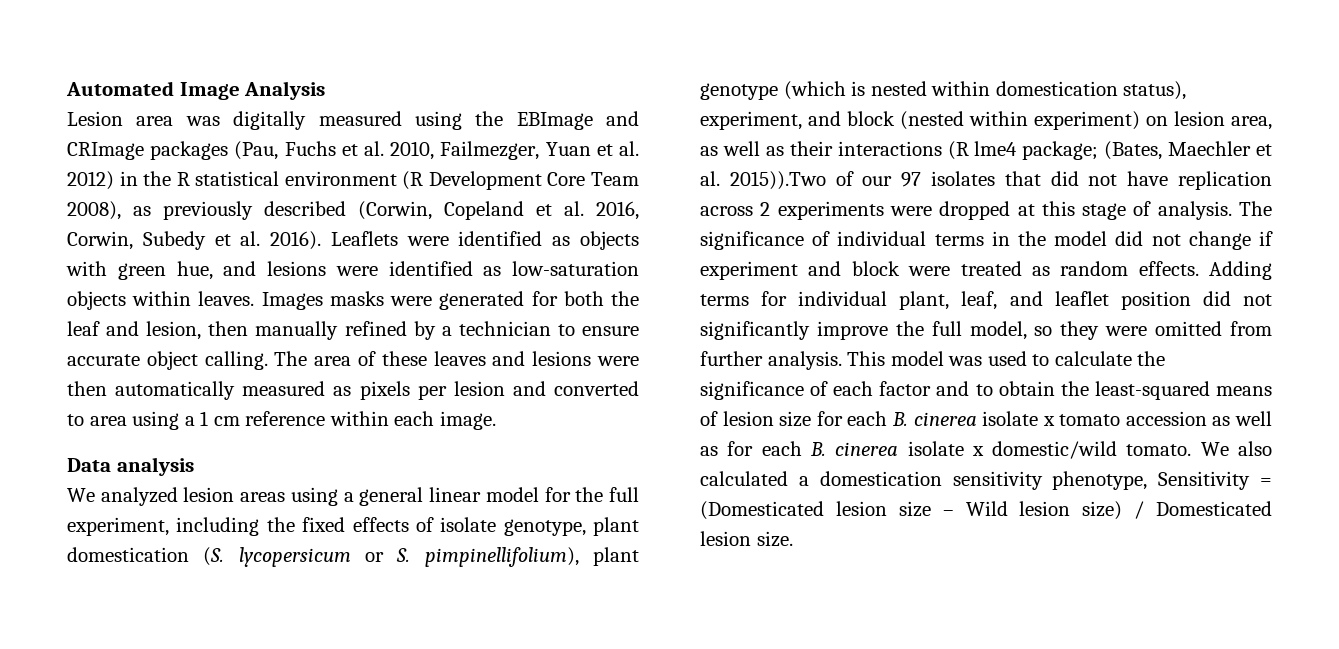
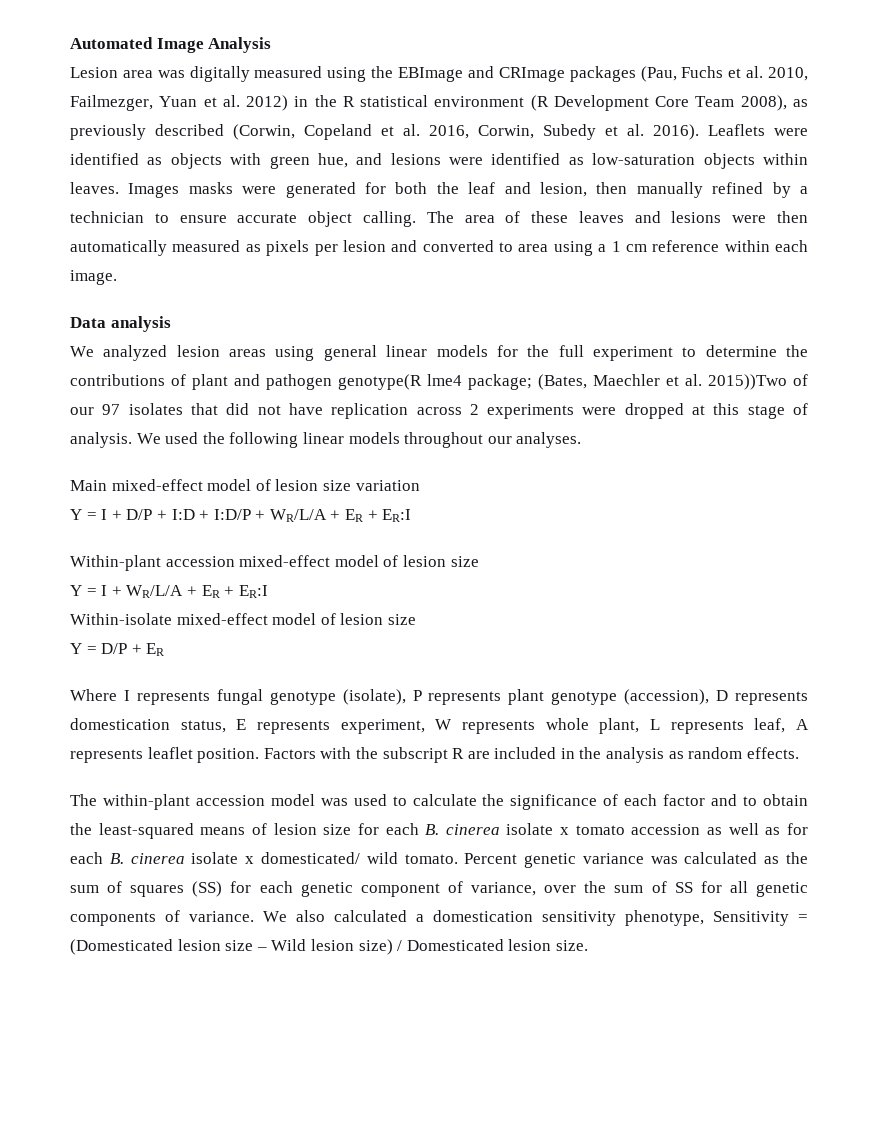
- We analyzed lesion areas using a general linear model for the full experiment, including the fixed effects of isolate genotype, plant domestication (S. lycopersicum or S. pimpinellifolium), plant genotype (which is nested within domestication status), experiment, and block (nested within experiment) on lesion area, as well as their interactions (R lme4 package; (Bates, Maechler et al. 2015)).Two of our 97 isolates that did not have replication across 2 experiments were dropped at this stage of analysis.
+ We analyzed lesion areas using general linear models for the full experiment to determine the contributions of plant and pathogen genotype(R lme4 package; (Bates, Maechler et al. 2015))Two of our 97 isolates that did not have replication across 2 experiments were dropped at this stage of analysis.
- The significance of individual terms in the model did not change if experiment and block were treated as random effects. Adding terms for individual plant, leaf, and leaflet position did not significantly improve the full model, so they were omitted from further analysis. This model was used to calculate the significance of each factor and to obtain the least-squared means of lesion size for each B. cinerea isolate x tomato accession as well as for each B. cinerea isolate x domestic/wild tomato.
+ We used the following linear models throughout our analyses.
+ Main mixed-effect model of lesion size variation
+ Y = I + D/P + I:D + I:D/P + WR/L/A + ER + ER:I
+ Within-plant accession mixed-effect model of lesion size
+ Y = I + WR/L/A + ER + ER:I
+ Within-isolate mixed-effect model of lesion size
+ Y = D/P + ER
+ Where I represents fungal genotype (isolate), P represents plant genotype (accession), D represents domestication status, E represents experiment, W represents whole plant, L represents leaf, A represents leaflet position. Factors with the subscript R are included in the analysis as random effects.
+ The within-plant accession model was used to calculate the significance of each factor and to obtain the least-squared means of lesion size for each B. cinerea isolate x tomato accession as well as for each B. cinerea isolate x domesticated/ wild tomato. Percent genetic variance was calculated as the sum of squares (SS) for each genetic component of variance, over the sum of SS for all genetic components of variance.

